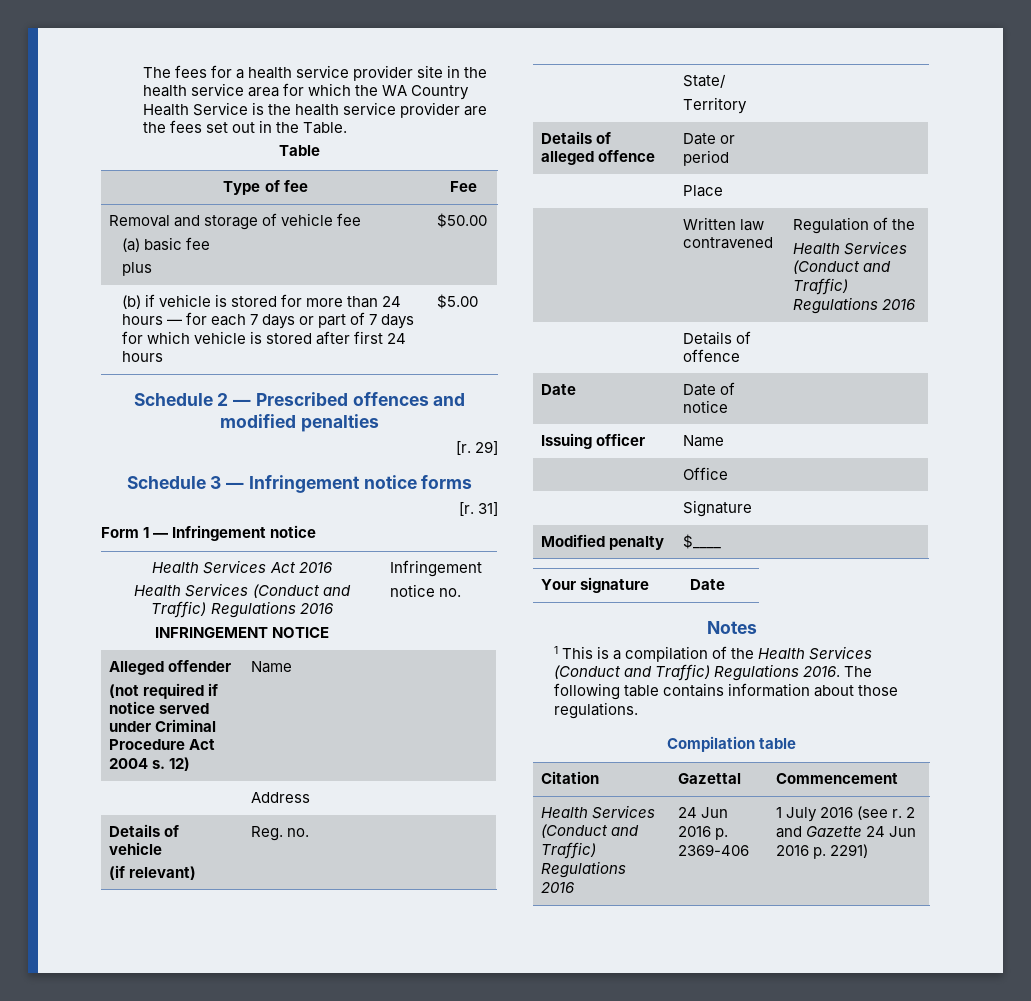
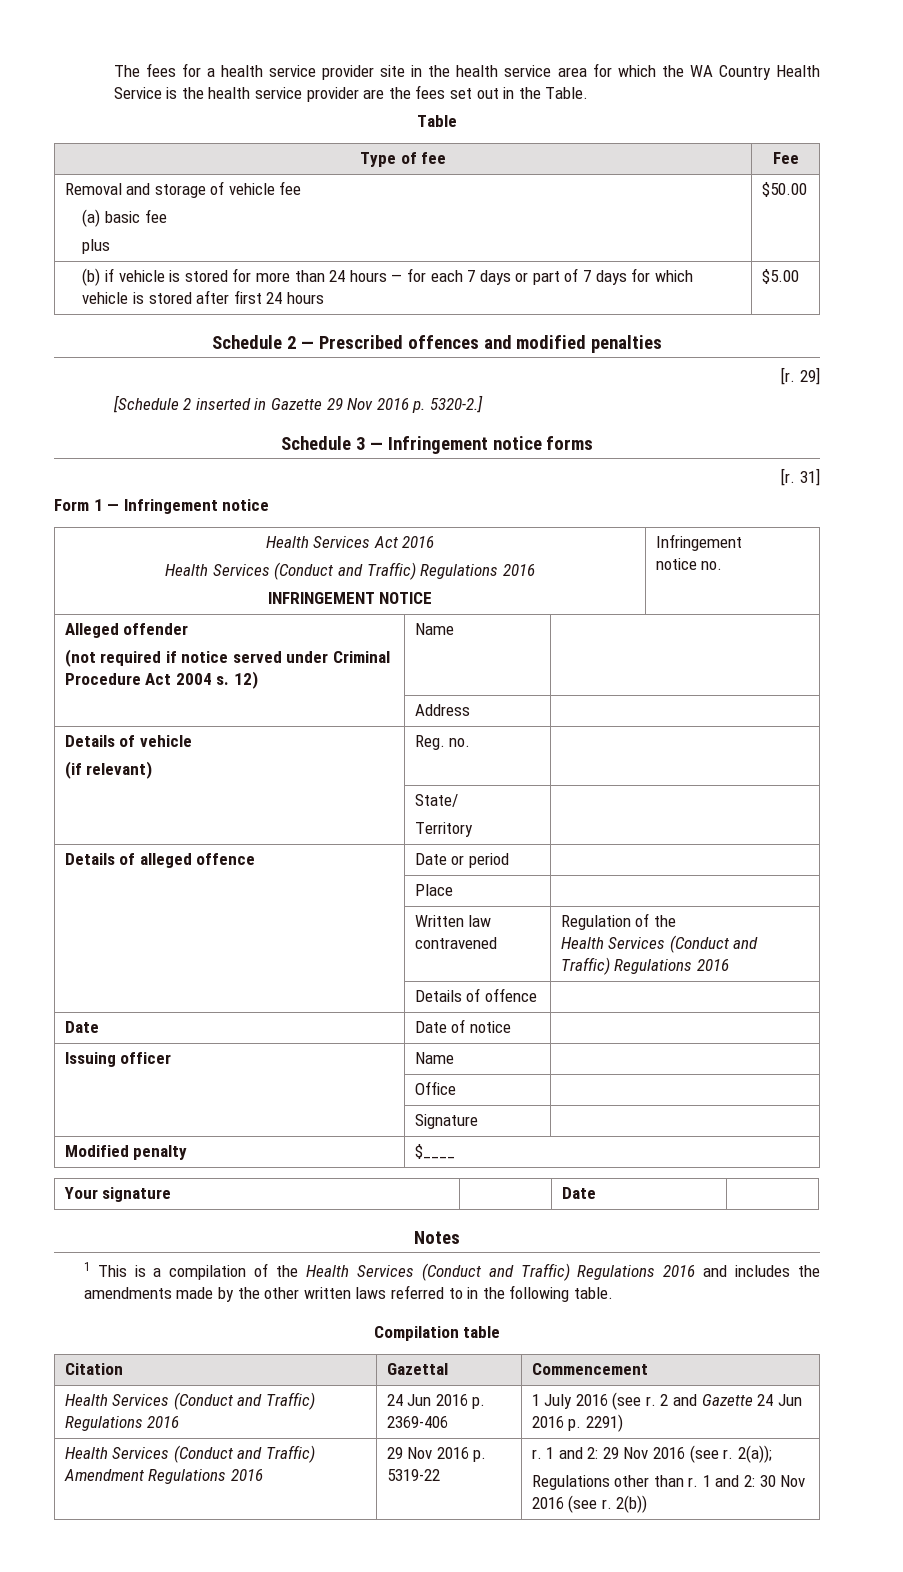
+ [Schedule 2 inserted in Gazette 29 Nov 2016 p. 5320-2.]
- 1 This is a compilation of the Health Services (Conduct and Traffic) Regulations 2016. The following table contains information about those regulations.
+ 1 This is a compilation of the Health Services (Conduct and Traffic) Regulations 2016 and includes the amendments made by the other written laws referred to in the following table.
+ Health Services (Conduct and Traffic) Amendment Regulations 2016 | 29 Nov 2016 p. 5319-22 | r. 1 and 2: 29 Nov 2016 (see r. 2(a));
+ Regulations other than r. 1 and 2: 30 Nov 2016 (see r. 2(b))

